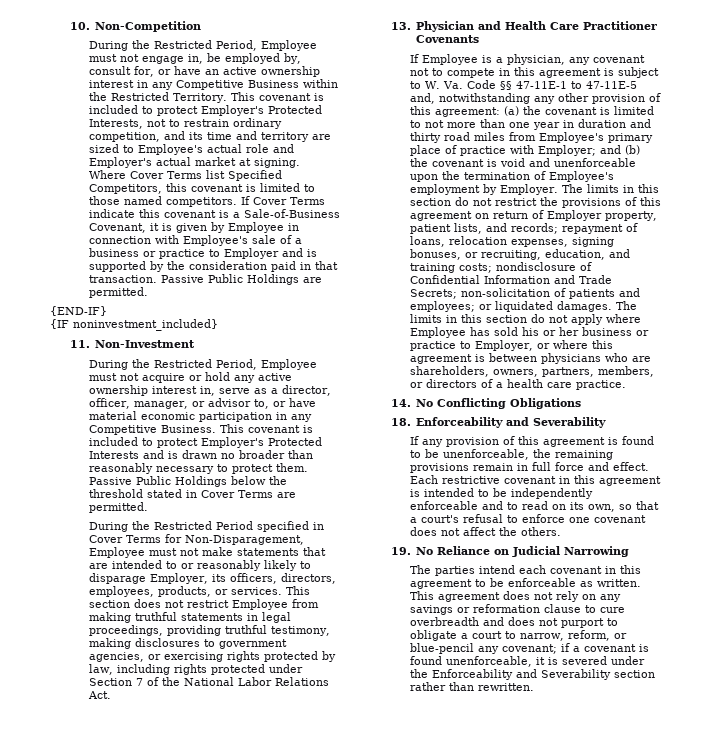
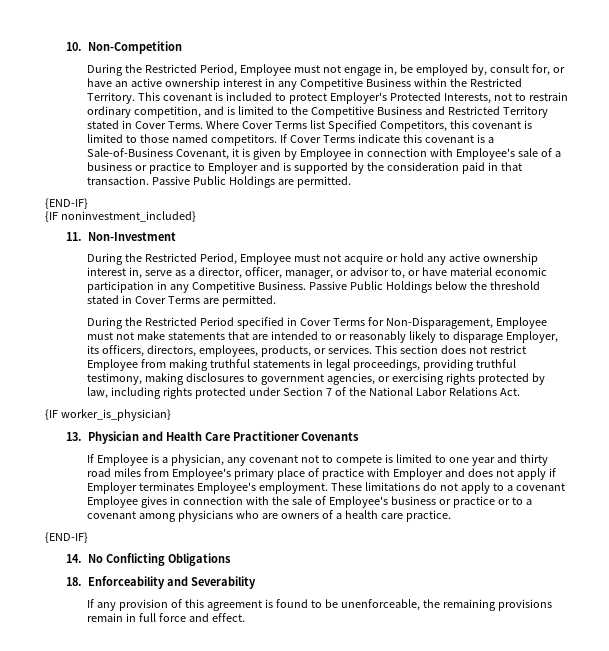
- This covenant is included to protect Employer's Protected Interests, not to restrain ordinary competition, and its time and territory are sized to Employee's actual role and Employer's actual market at signing.
+ This covenant is included to protect Employer's Protected Interests, not to restrain ordinary competition, and is limited to the Competitive Business and Restricted Territory stated in Cover Terms.
- This covenant is included to protect Employer's Protected Interests and is drawn no broader than reasonably necessary to protect them.
+ {IF worker_is_physician}
- If Employee is a physician, any covenant not to compete in this agreement is subject to W. Va. Code §§ 47-11E-1 to 47-11E-5 and, notwithstanding any other provision of this agreement: (a) the covenant is limited to not more than one year in duration and thirty road miles from Employee's primary place of practice with Employer; and (b) the covenant is void and unenforceable upon the termination of Employee's employment by Employer. The limits in this section do not restrict the provisions of this agreement on return of Employer property, patient lists, and records; repayment of loans, relocation expenses, signing bonuses, or recruiting, education, and training costs; nondisclosure of Confidential Information and Trade Secrets; non-solicitation of patients and employees; or liquidated damages. The limits in this section do not apply where Employee has sold his or her business or practice to Employer, or where this agreement is between physicians who are shareholders, owners, partners, members, or directors of a health care practice.
+ If Employee is a physician, any covenant not to compete is limited to one year and thirty road miles from Employee's primary place of practice with Employer and does not apply if Employer terminates Employee's employment. These limitations do not apply to a covenant Employee gives in connection with the sale of Employee's business or practice or to a covenant among physicians who are owners of a health care practice.
+ {END-IF}
- Each restrictive covenant in this agreement is intended to be independently enforceable and to read on its own, so that a court's refusal to enforce one covenant does not affect the others.
- 19. No Reliance on Judicial Narrowing
- The parties intend each covenant in this agreement to be enforceable as written. This agreement does not rely on any savings or reformation clause to cure overbreadth and does not purport to obligate a court to narrow, reform, or blue-pencil any covenant; if a covenant is found unenforceable, it is severed under the Enforceability and Severability section rather than rewritten.

